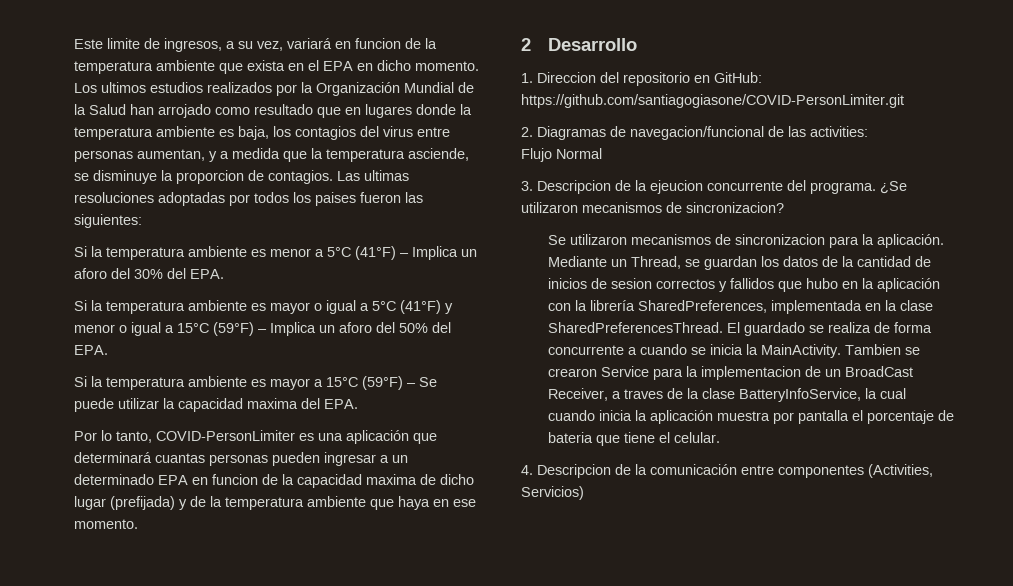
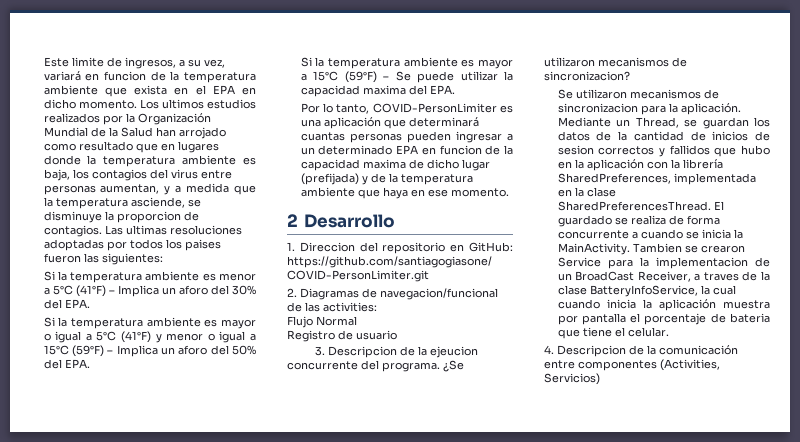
+ Registro de usuario

